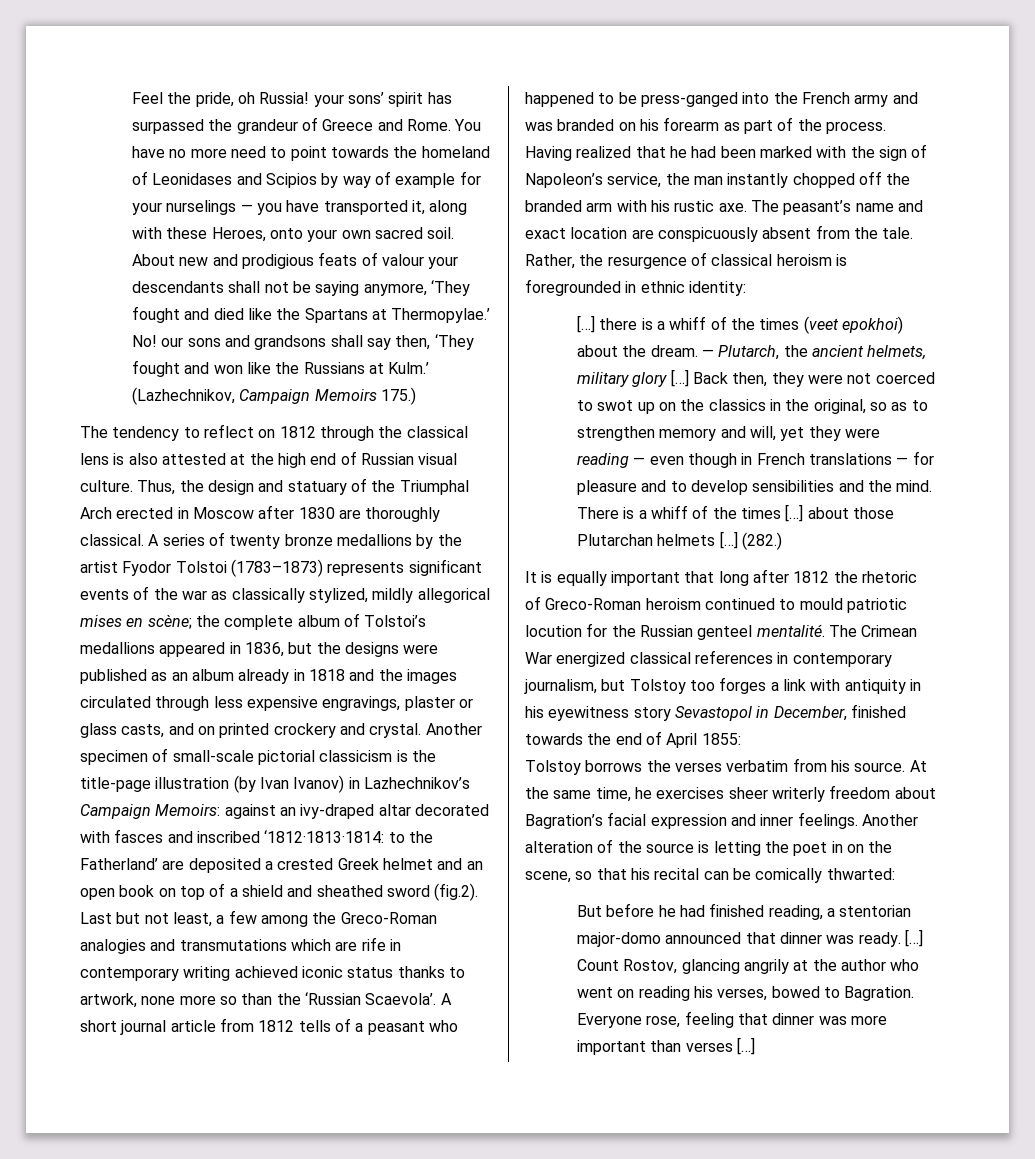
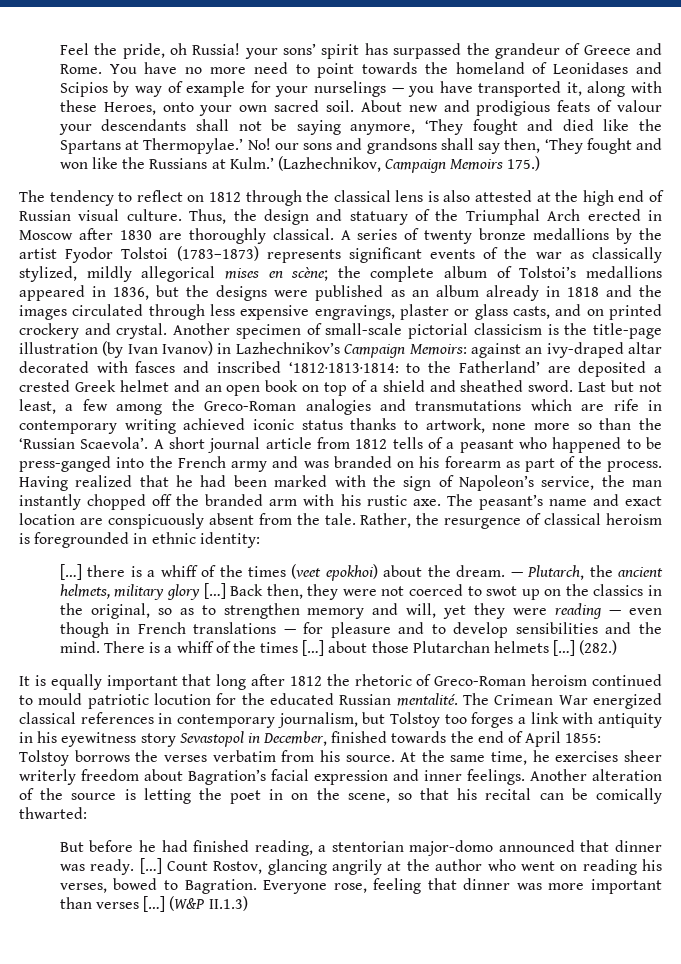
- to the Fatherland’ are deposited a crested Greek helmet and an open book on top of a shield and sheathed sword (fig.2). Last but not least, a few among the Greco-Roman analogies and transmutations which are rife in contemporary writing achieved iconic status thanks to artwork, none more so than the ‘Russian Scaevola’.
+ to the Fatherland’ are deposited a crested Greek helmet and an open book on top of a shield and sheathed sword. Last but not least, a few among the Greco-Roman analogies and transmutations which are rife in contemporary writing achieved iconic status thanks to artwork, none more so than the ‘Russian Scaevola’.
- It is equally important that long after 1812 the rhetoric of Greco-Roman heroism continued to mould patriotic locution for the Russian genteel mentalité.
+ It is equally important that long after 1812 the rhetoric of Greco-Roman heroism continued to mould patriotic locution for the educated Russian mentalité.
+ (W&P II.1.3)

